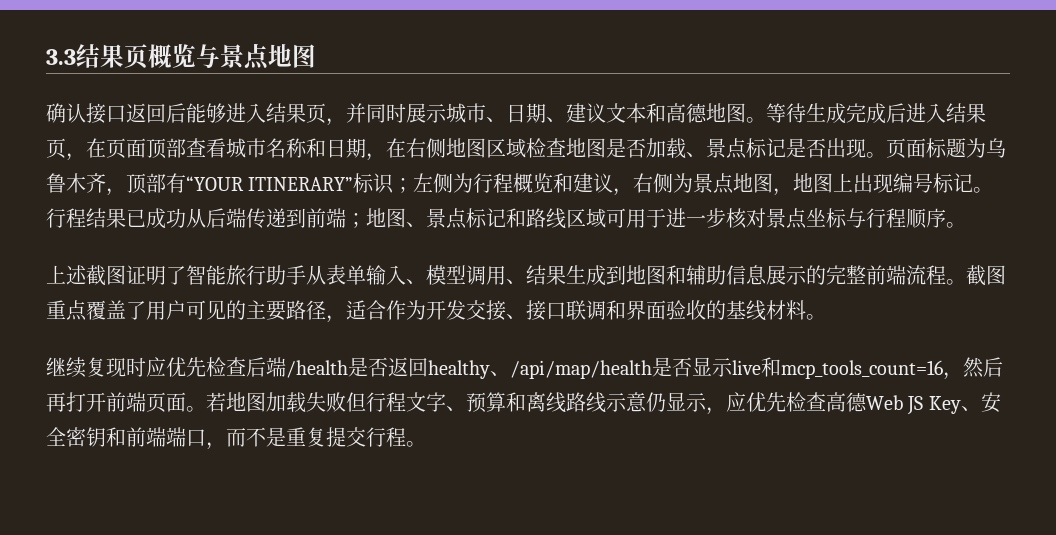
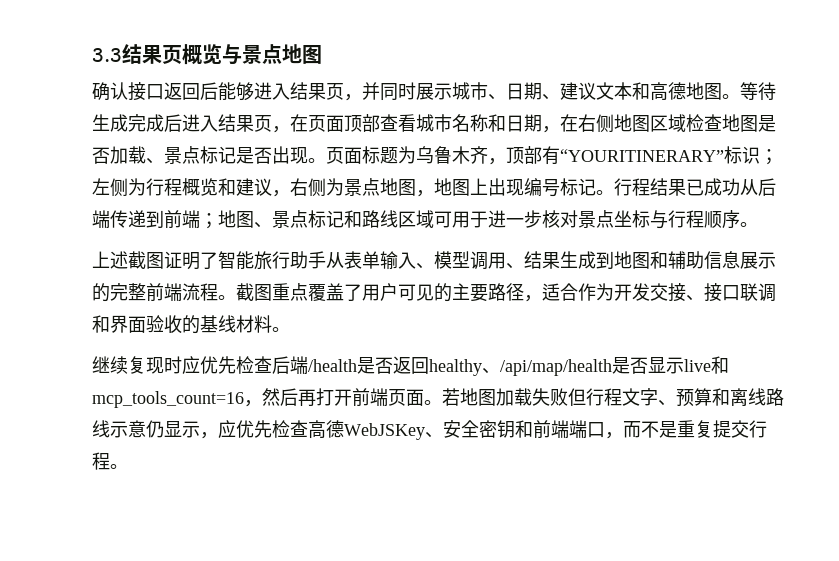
- 页面标题为乌鲁木齐，顶部有“YOUR ITINERARY”标识；左侧为行程概览和建议，右侧为景点地图，地图上出现编号标记。
+ 页面标题为乌鲁木齐，顶部有“YOURITINERARY”标识；左侧为行程概览和建议，右侧为景点地图，地图上出现编号标记。
- 若地图加载失败但行程文字、预算和离线路线示意仍显示，应优先检查高德Web JS Key、安全密钥和前端端口，而不是重复提交行程。
+ 若地图加载失败但行程文字、预算和离线路线示意仍显示，应优先检查高德WebJSKey、安全密钥和前端端口，而不是重复提交行程。

